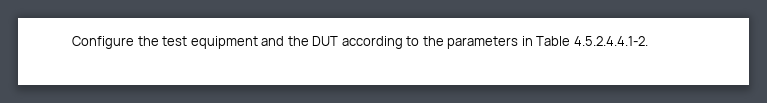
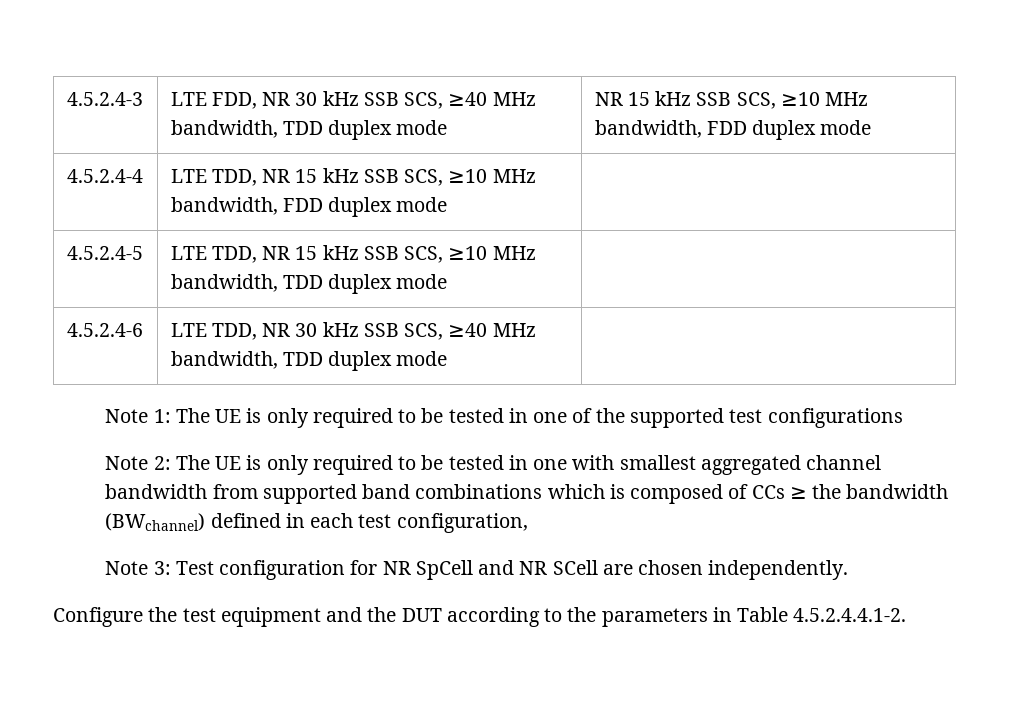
+ 4.5.2.4-3 | LTE FDD, NR 30 kHz SSB SCS, ≥40 MHz bandwidth, TDD duplex mode | NR 15 kHz SSB SCS, ≥10 MHz bandwidth, FDD duplex mode
+ 4.5.2.4-4 | LTE TDD, NR 15 kHz SSB SCS, ≥10 MHz bandwidth, FDD duplex mode |
+ 4.5.2.4-5 | LTE TDD, NR 15 kHz SSB SCS, ≥10 MHz bandwidth, TDD duplex mode |
+ 4.5.2.4-6 | LTE TDD, NR 30 kHz SSB SCS, ≥40 MHz bandwidth, TDD duplex mode |
+ Note 1: The UE is only required to be tested in one of the supported test configurations
+ Note 2: The UE is only required to be tested in one with smallest aggregated channel bandwidth from supported band combinations which is composed of CCs ≥ the bandwidth (BWchannel) defined in each test configuration,
+ Note 3: Test configuration for NR SpCell and NR SCell are chosen independently.

